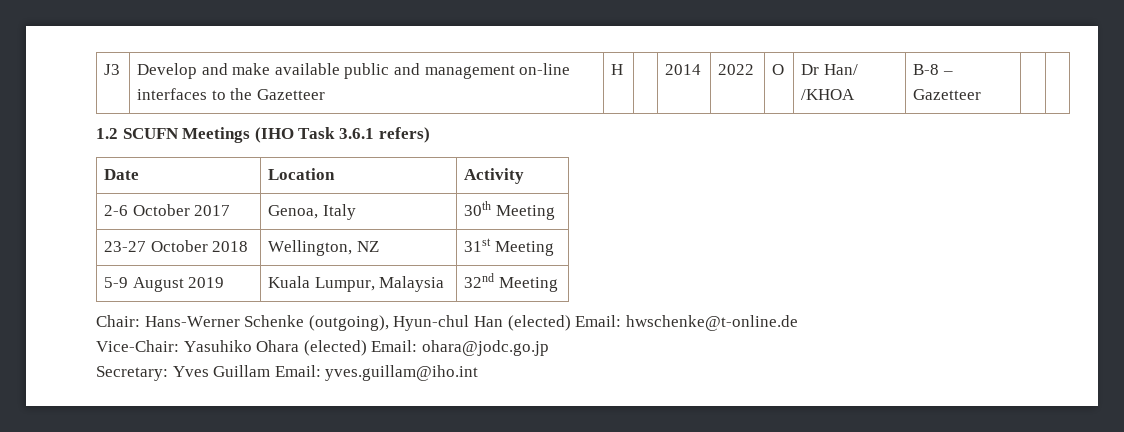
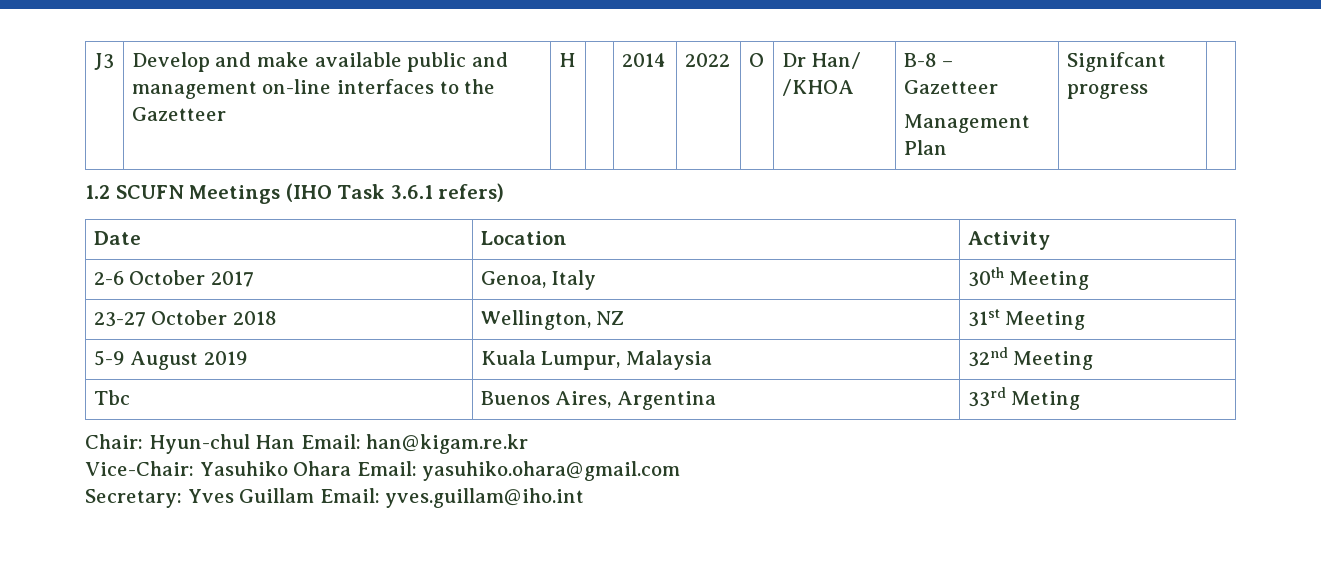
- J3 | Develop and make available public and management on-line interfaces to the Gazetteer | H | | 2014 | 2022 | O | Dr Han/ /KHOA | B-8 – Gazetteer | |
+ J3 | Develop and make available public and management on-line interfaces to the Gazetteer | H | | 2014 | 2022 | O | Dr Han/ /KHOA | B-8 – Gazetteer
+ Management Plan | Signifcant progress |
- Chair: Hans-Werner Schenke (outgoing), Hyun-chul Han (elected) Email: hwschenke@t-online.de
+ Tbc | Buenos Aires, Argentina | 33rd Meting
+ Chair: Hyun-chul Han Email: han@kigam.re.kr
- Vice-Chair: Yasuhiko Ohara (elected) Email: ohara@jodc.go.jp
+ Vice-Chair: Yasuhiko Ohara Email: yasuhiko.ohara@gmail.com

